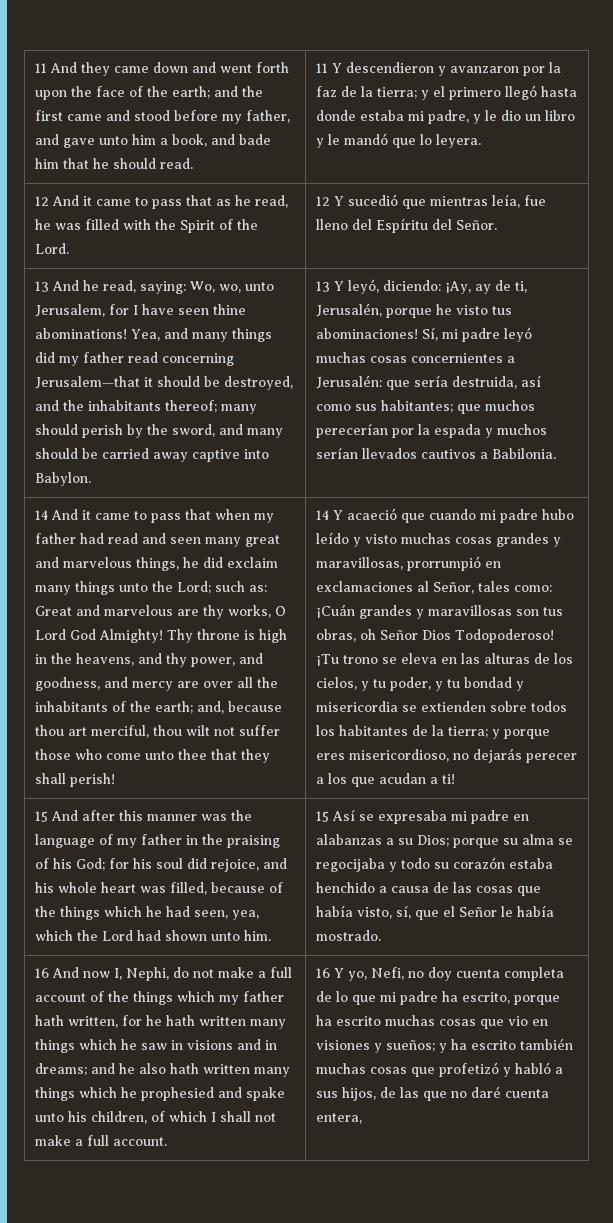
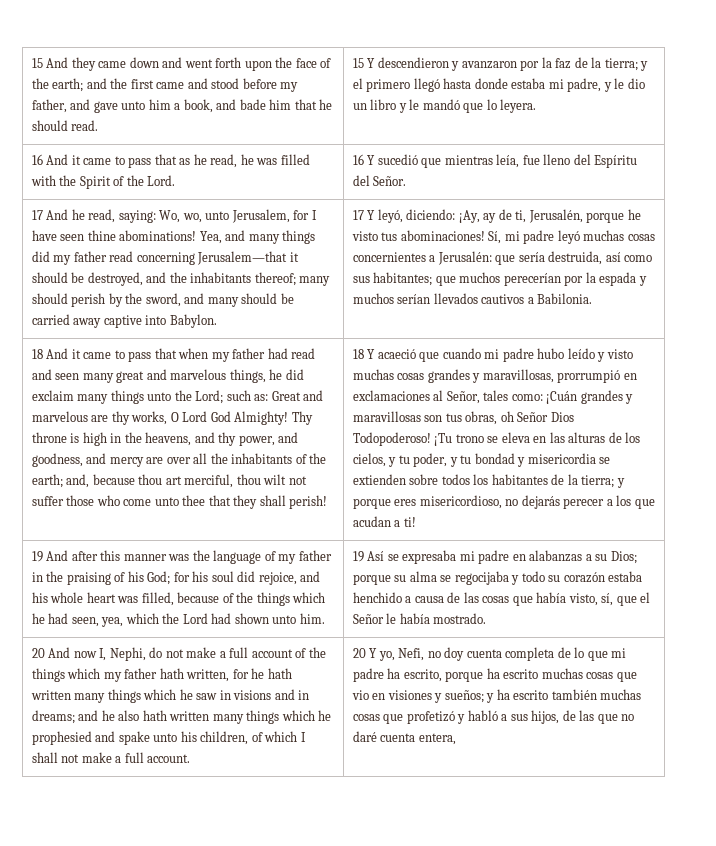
- 11 And they came down and went forth upon the face of the earth; and the first came and stood before my father, and gave unto him a book, and bade him that he should read.
+ 15 And they came down and went forth upon the face of the earth; and the first came and stood before my father, and gave unto him a book, and bade him that he should read.
- 11 Y descendieron y avanzaron por la faz de la tierra; y el primero llegó hasta donde estaba mi padre, y le dio un libro y le mandó que lo leyera.
+ 15 Y descendieron y avanzaron por la faz de la tierra; y el primero llegó hasta donde estaba mi padre, y le dio un libro y le mandó que lo leyera.
- 12 And it came to pass that as he read, he was filled with the Spirit of the Lord. | 12 Y sucedió que mientras leía, fue lleno del Espíritu del Señor.
+ 16 And it came to pass that as he read, he was filled with the Spirit of the Lord. | 16 Y sucedió que mientras leía, fue lleno del Espíritu del Señor.
- 13 And he read, saying: Wo, wo, unto Jerusalem, for I have seen thine abominations!
+ 17 And he read, saying: Wo, wo, unto Jerusalem, for I have seen thine abominations!
- 13 Y leyó, diciendo: ¡Ay, ay de ti, Jerusalén, porque he visto tus abominaciones!
+ 17 Y leyó, diciendo: ¡Ay, ay de ti, Jerusalén, porque he visto tus abominaciones!
- 14 And it came to pass that when my father had read and seen many great and marvelous things, he did exclaim many things unto the Lord; such as: Great and marvelous are thy works, O Lord God Almighty!
+ 18 And it came to pass that when my father had read and seen many great and marvelous things, he did exclaim many things unto the Lord; such as: Great and marvelous are thy works, O Lord God Almighty!
- 14 Y acaeció que cuando mi padre hubo leído y visto muchas cosas grandes y maravillosas, prorrumpió en exclamaciones al Señor, tales como: ¡Cuán grandes y maravillosas son tus obras, oh Señor Dios Todopoderoso!
+ 18 Y acaeció que cuando mi padre hubo leído y visto muchas cosas grandes y maravillosas, prorrumpió en exclamaciones al Señor, tales como: ¡Cuán grandes y maravillosas son tus obras, oh Señor Dios Todopoderoso!
- 15 And after this manner was the language of my father in the praising of his God; for his soul did rejoice, and his whole heart was filled, because of the things which he had seen, yea, which the Lord had shown unto him.
+ 19 And after this manner was the language of my father in the praising of his God; for his soul did rejoice, and his whole heart was filled, because of the things which he had seen, yea, which the Lord had shown unto him.
- 15 Así se expresaba mi padre en alabanzas a su Dios; porque su alma se regocijaba y todo su corazón estaba henchido a causa de las cosas que había visto, sí, que el Señor le había mostrado.
+ 19 Así se expresaba mi padre en alabanzas a su Dios; porque su alma se regocijaba y todo su corazón estaba henchido a causa de las cosas que había visto, sí, que el Señor le había mostrado.
- 16 And now I, Nephi, do not make a full account of the things which my father hath written, for he hath written many things which he saw in visions and in dreams; and he also hath written many things which he prophesied and spake unto his children, of which I shall not make a full account.
+ 20 And now I, Nephi, do not make a full account of the things which my father hath written, for he hath written many things which he saw in visions and in dreams; and he also hath written many things which he prophesied and spake unto his children, of which I shall not make a full account.
- 16 Y yo, Nefi, no doy cuenta completa de lo que mi padre ha escrito, porque ha escrito muchas cosas que vio en visiones y sueños; y ha escrito también muchas cosas que profetizó y habló a sus hijos, de las que no daré cuenta entera,
+ 20 Y yo, Nefi, no doy cuenta completa de lo que mi padre ha escrito, porque ha escrito muchas cosas que vio en visiones y sueños; y ha escrito también muchas cosas que profetizó y habló a sus hijos, de las que no daré cuenta entera,

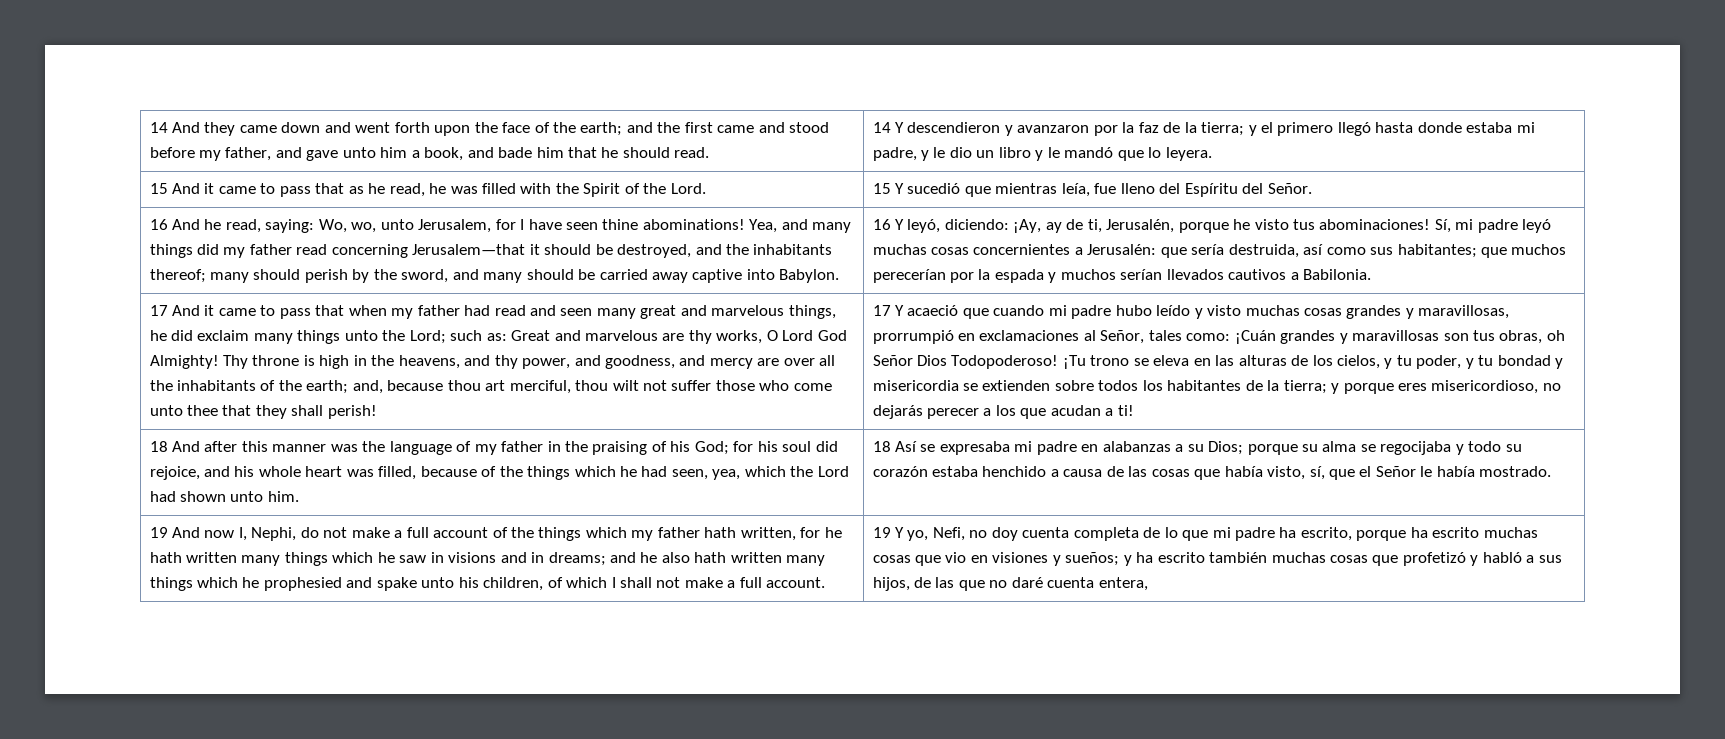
- 15 And they came down and went forth upon the face of the earth; and the first came and stood before my father, and gave unto him a book, and bade him that he should read.
+ 14 And they came down and went forth upon the face of the earth; and the first came and stood before my father, and gave unto him a book, and bade him that he should read.
- 15 Y descendieron y avanzaron por la faz de la tierra; y el primero llegó hasta donde estaba mi padre, y le dio un libro y le mandó que lo leyera.
+ 14 Y descendieron y avanzaron por la faz de la tierra; y el primero llegó hasta donde estaba mi padre, y le dio un libro y le mandó que lo leyera.
- 16 And it came to pass that as he read, he was filled with the Spirit of the Lord. | 16 Y sucedió que mientras leía, fue lleno del Espíritu del Señor.
+ 15 And it came to pass that as he read, he was filled with the Spirit of the Lord. | 15 Y sucedió que mientras leía, fue lleno del Espíritu del Señor.
- 17 And he read, saying: Wo, wo, unto Jerusalem, for I have seen thine abominations!
+ 16 And he read, saying: Wo, wo, unto Jerusalem, for I have seen thine abominations!
- 17 Y leyó, diciendo: ¡Ay, ay de ti, Jerusalén, porque he visto tus abominaciones!
+ 16 Y leyó, diciendo: ¡Ay, ay de ti, Jerusalén, porque he visto tus abominaciones!
- 18 And it came to pass that when my father had read and seen many great and marvelous things, he did exclaim many things unto the Lord; such as: Great and marvelous are thy works, O Lord God Almighty!
+ 17 And it came to pass that when my father had read and seen many great and marvelous things, he did exclaim many things unto the Lord; such as: Great and marvelous are thy works, O Lord God Almighty!
- 18 Y acaeció que cuando mi padre hubo leído y visto muchas cosas grandes y maravillosas, prorrumpió en exclamaciones al Señor, tales como: ¡Cuán grandes y maravillosas son tus obras, oh Señor Dios Todopoderoso!
+ 17 Y acaeció que cuando mi padre hubo leído y visto muchas cosas grandes y maravillosas, prorrumpió en exclamaciones al Señor, tales como: ¡Cuán grandes y maravillosas son tus obras, oh Señor Dios Todopoderoso!
- 19 And after this manner was the language of my father in the praising of his God; for his soul did rejoice, and his whole heart was filled, because of the things which he had seen, yea, which the Lord had shown unto him.
+ 18 And after this manner was the language of my father in the praising of his God; for his soul did rejoice, and his whole heart was filled, because of the things which he had seen, yea, which the Lord had shown unto him.
- 19 Así se expresaba mi padre en alabanzas a su Dios; porque su alma se regocijaba y todo su corazón estaba henchido a causa de las cosas que había visto, sí, que el Señor le había mostrado.
+ 18 Así se expresaba mi padre en alabanzas a su Dios; porque su alma se regocijaba y todo su corazón estaba henchido a causa de las cosas que había visto, sí, que el Señor le había mostrado.
- 20 And now I, Nephi, do not make a full account of the things which my father hath written, for he hath written many things which he saw in visions and in dreams; and he also hath written many things which he prophesied and spake unto his children, of which I shall not make a full account.
+ 19 And now I, Nephi, do not make a full account of the things which my father hath written, for he hath written many things which he saw in visions and in dreams; and he also hath written many things which he prophesied and spake unto his children, of which I shall not make a full account.
- 20 Y yo, Nefi, no doy cuenta completa de lo que mi padre ha escrito, porque ha escrito muchas cosas que vio en visiones y sueños; y ha escrito también muchas cosas que profetizó y habló a sus hijos, de las que no daré cuenta entera,
+ 19 Y yo, Nefi, no doy cuenta completa de lo que mi padre ha escrito, porque ha escrito muchas cosas que vio en visiones y sueños; y ha escrito también muchas cosas que profetizó y habló a sus hijos, de las que no daré cuenta entera,

